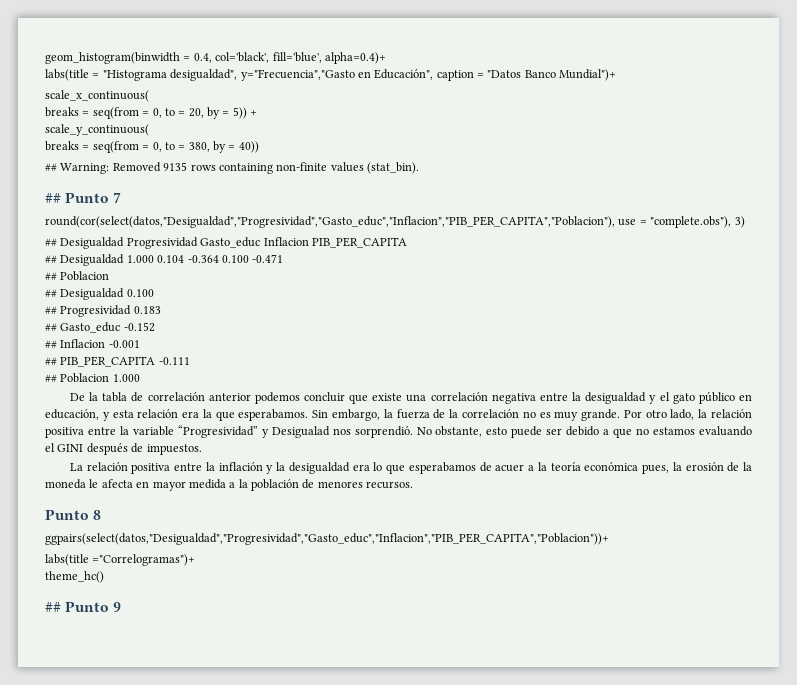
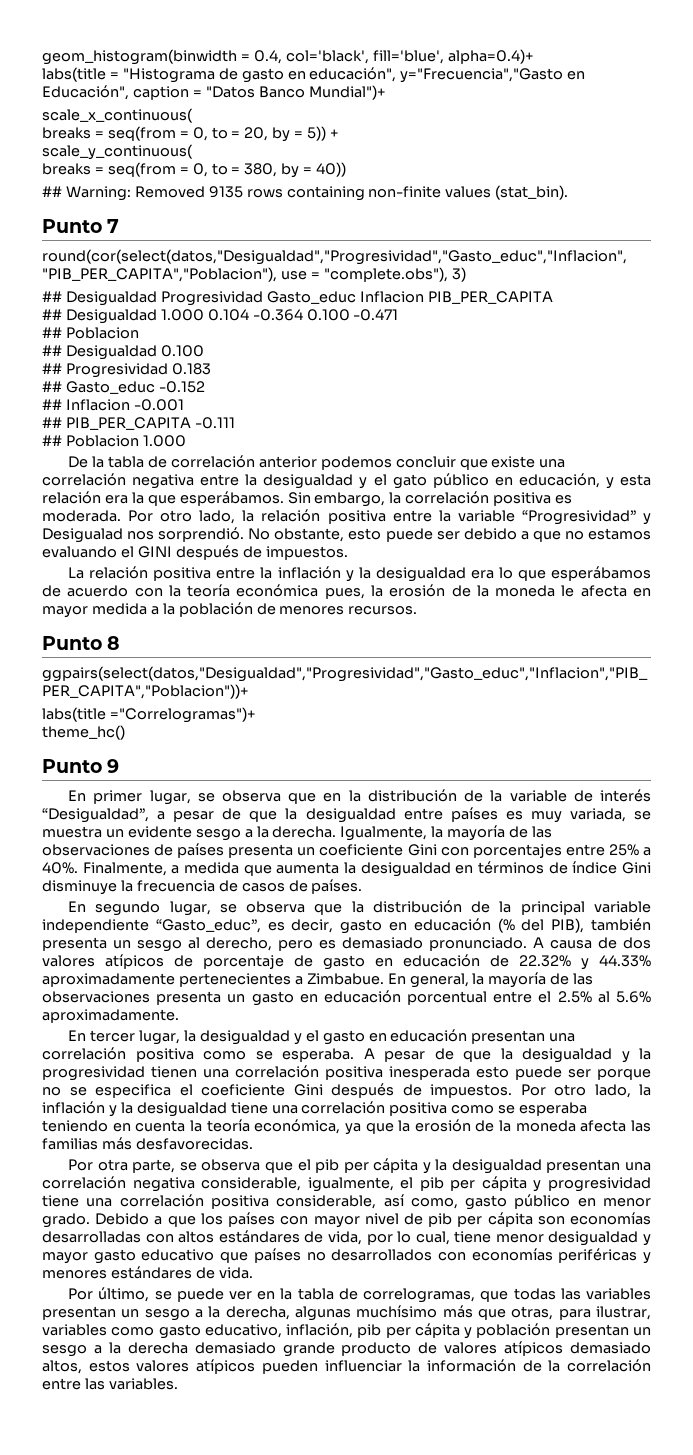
- labs(title = "Histograma desigualdad", y="Frecuencia","Gasto en Educación", caption = "Datos Banco Mundial")+
+ labs(title = "Histograma de gasto en educación", y="Frecuencia","Gasto en Educación", caption = "Datos Banco Mundial")+
- ## Punto 7
+ Punto 7
- De la tabla de correlación anterior podemos concluir que existe una correlación negativa entre la desigualdad y el gato público en educación, y esta relación era la que esperabamos.
+ De la tabla de correlación anterior podemos concluir que existe una correlación negativa entre la desigualdad y el gato público en educación, y esta relación era la que esperábamos.
- Sin embargo, la fuerza de la correlación no es muy grande.
+ Sin embargo, la correlación positiva es moderada.
- La relación positiva entre la inflación y la desigualdad era lo que esperabamos de acuer a la teoría económica pues, la erosión de la moneda le afecta en mayor medida a la población de menores recursos.
+ La relación positiva entre la inflación y la desigualdad era lo que esperábamos de acuerdo con la teoría económica pues, la erosión de la moneda le afecta en mayor medida a la población de menores recursos.
- ## Punto 9
+ Punto 9
+ En primer lugar, se observa que en la distribución de la variable de interés “Desigualdad”, a pesar de que la desigualdad entre países es muy variada, se muestra un evidente sesgo a la derecha. Igualmente, la mayoría de las observaciones de países presenta un coeficiente Gini con porcentajes entre 25% a 40%. Finalmente, a medida que aumenta la desigualdad en términos de índice Gini disminuye la frecuencia de casos de países.
+ En segundo lugar, se observa que la distribución de la principal variable independiente “Gasto_educ”, es decir, gasto en educación (% del PIB), también presenta un sesgo al derecho, pero es demasiado pronunciado. A causa de dos valores atípicos de porcentaje de gasto en educación de 22.32% y 44.33% aproximadamente pertenecientes a Zimbabue. En general, la mayoría de las observaciones presenta un gasto en educación porcentual entre el 2.5% al 5.6% aproximadamente.
+ En tercer lugar, la desigualdad y el gasto en educación presentan una correlación positiva como se esperaba. A pesar de que la desigualdad y la progresividad tienen una correlación positiva inesperada esto puede ser porque no se especifica el coeficiente Gini después de impuestos. Por otro lado, la inflación y la desigualdad tiene una correlación positiva como se esperaba teniendo en cuenta la teoría económica, ya que la erosión de la moneda afecta las familias más desfavorecidas.
+ Por otra parte, se observa que el pib per cápita y la desigualdad presentan una correlación negativa considerable, igualmente, el pib per cápita y progresividad tiene una correlación positiva considerable, así como, gasto público en menor grado. Debido a que los países con mayor nivel de pib per cápita son economías desarrolladas con altos estándares de vida, por lo cual, tiene menor desigualdad y mayor gasto educativo que países no desarrollados con economías periféricas y menores estándares de vida.
+ Por último, se puede ver en la tabla de correlogramas, que todas las variables presentan un sesgo a la derecha, algunas muchísimo más que otras, para ilustrar, variables como gasto educativo, inflación, pib per cápita y población presentan un sesgo a la derecha demasiado grande producto de valores atípicos demasiado altos, estos valores atípicos pueden influenciar la información de la correlación entre las variables.

